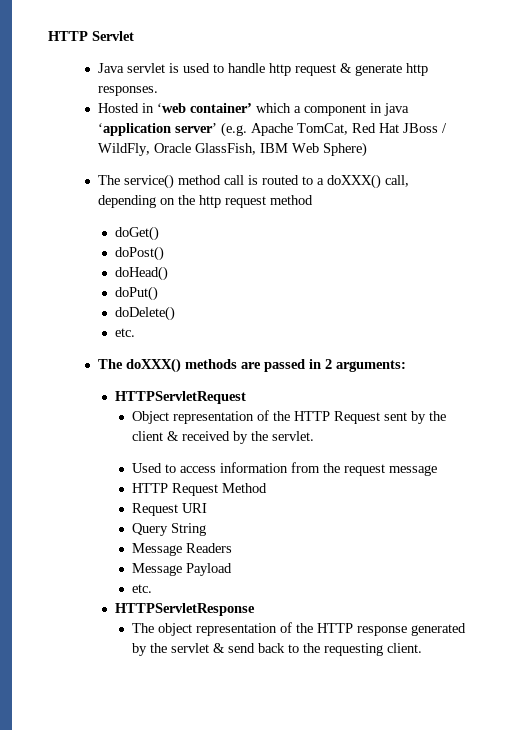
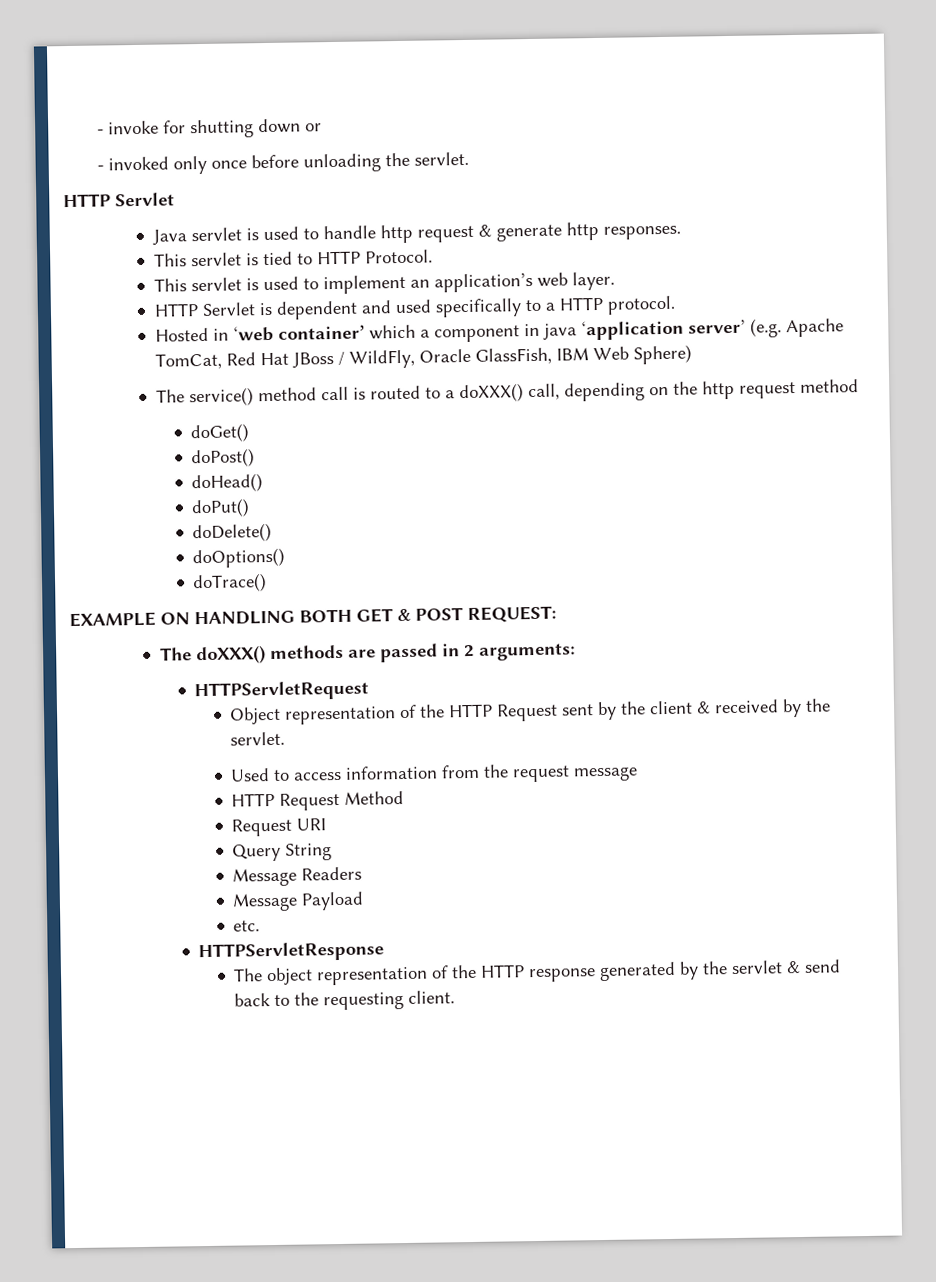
+ - invoke for shutting down or
+ - invoked only once before unloading the servlet.
+ This servlet is tied to HTTP Protocol.
+ This servlet is used to implement an application’s web layer.
+ HTTP Servlet is dependent and used specifically to a HTTP protocol.
  doDelete()
- etc.
+ doOptions()
+ doTrace()
+ EXAMPLE ON HANDLING BOTH GET & POST REQUEST:

